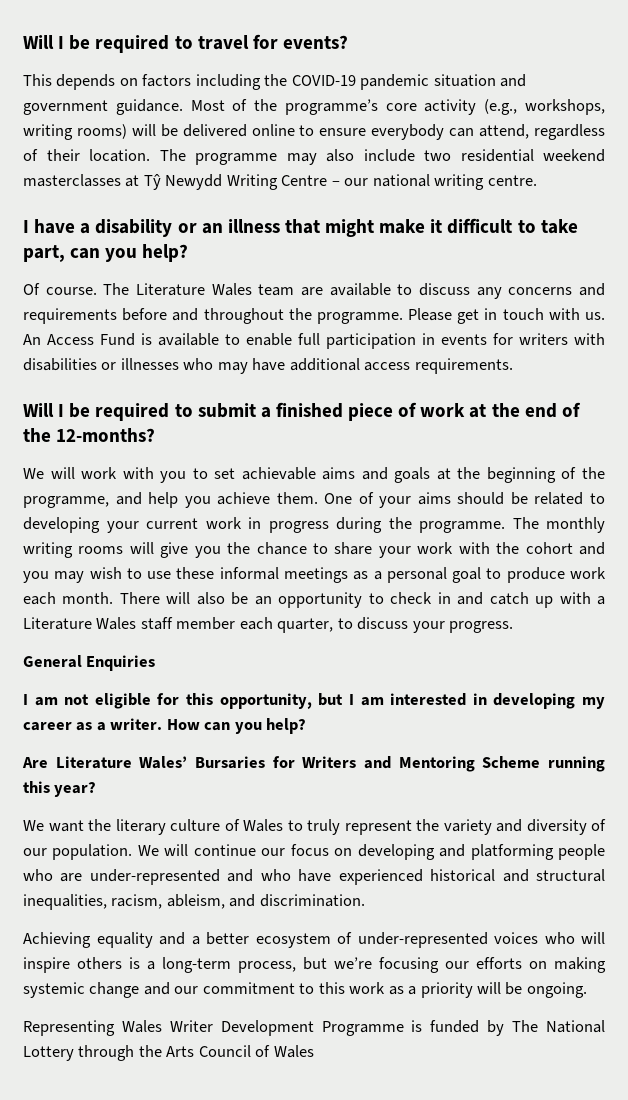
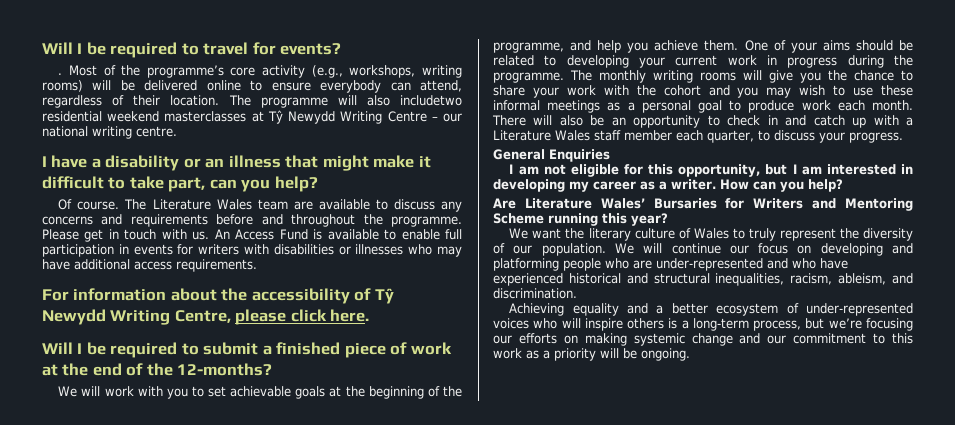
- This depends on factors including the COVID-19 pandemic situation and government guidance.
+ .
- The programme may also include two residential weekend masterclasses at Tŷ Newydd Writing Centre – our national writing centre.
+ The programme will also includetwo residential weekend masterclasses at Tŷ Newydd Writing Centre – our national writing centre.
+ For information about the accessibility of Tŷ Newydd Writing Centre, please click here.
- We will work with you to set achievable aims and goals at the beginning of the programme, and help you achieve them.
+ We will work with you to set achievable goals at the beginning of the programme, and help you achieve them.
- We want the literary culture of Wales to truly represent the variety and diversity of our population.
+ We want the literary culture of Wales to truly represent the diversity of our population.
- Representing Wales Writer Development Programme is funded by The National Lottery through the Arts Council of Wales

